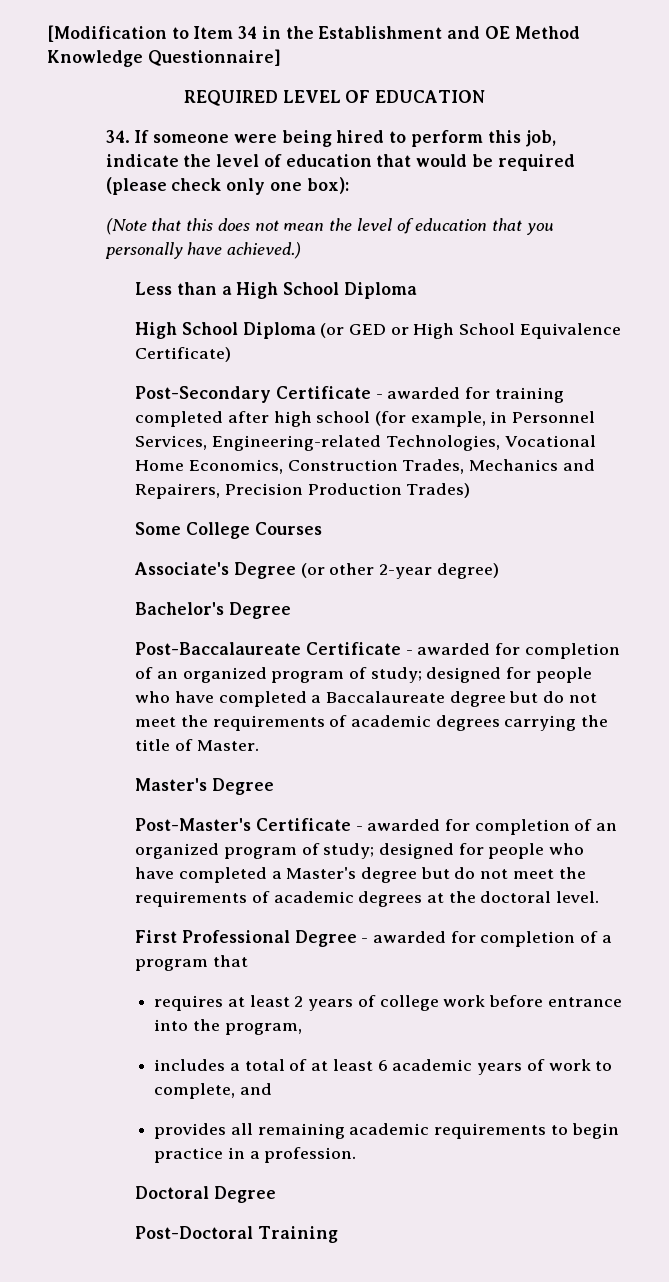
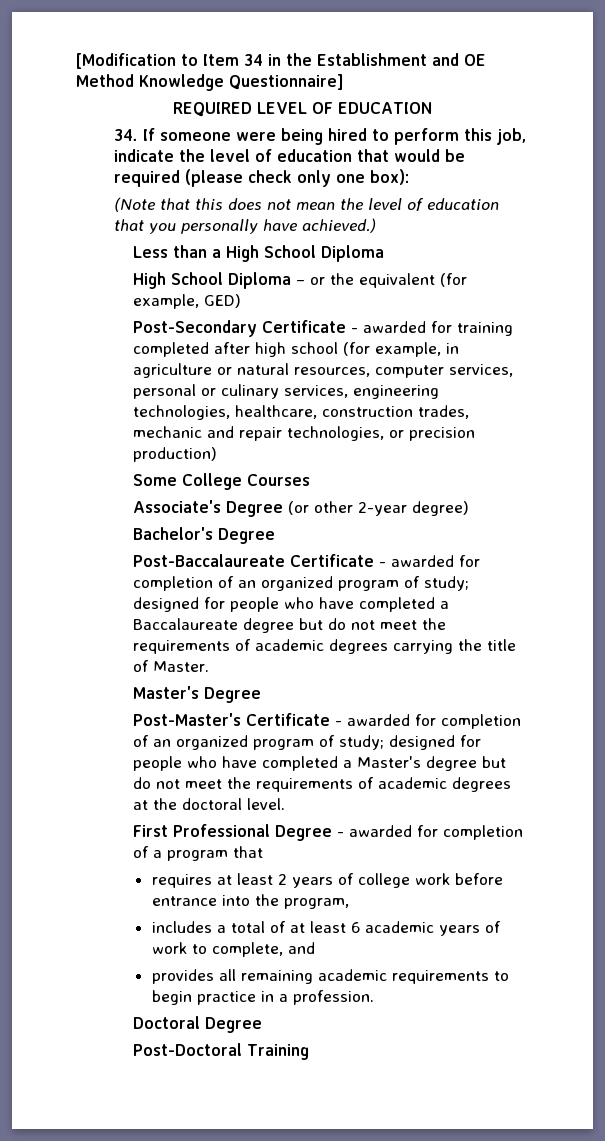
- High School Diploma (or GED or High School Equivalence Certificate)
+ High School Diploma – or the equivalent (for example, GED)
- Post-Secondary Certificate - awarded for training completed after high school (for example, in Personnel Services, Engineering-related Technologies, Vocational Home Economics, Construction Trades, Mechanics and Repairers, Precision Production Trades)
+ Post-Secondary Certificate - awarded for training completed after high school (for example, in agriculture or natural resources, computer services, personal or culinary services, engineering technologies, healthcare, construction trades, mechanic and repair technologies, or precision production)

